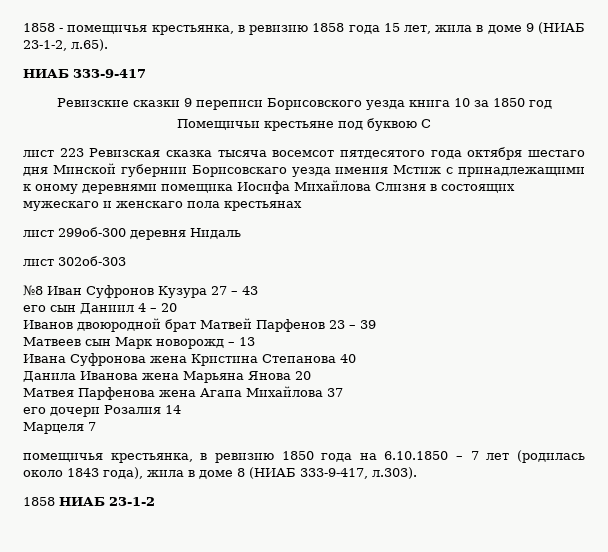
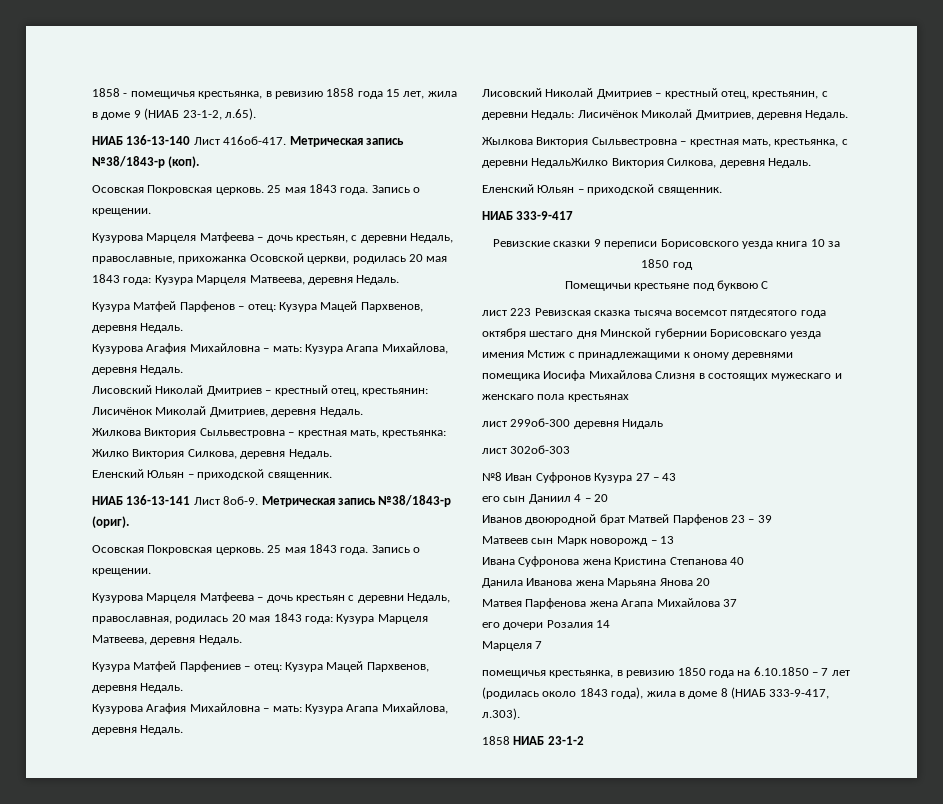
+ НИАБ 136-13-140 Лист 416об-417. Метрическая запись №38/1843-р (коп).
+ Осовская Покровская церковь. 25 мая 1843 года. Запись о крещении.
+ Кузурова Марцеля Матфеева – дочь крестьян, с деревни Недаль, православные, прихожанка Осовской церкви, родилась 20 мая 1843 года: Кузура Марцеля Матвеева, деревня Недаль.
+ Кузура Матфей Парфенов – отец: Кузура Мацей Пархвенов, деревня Недаль.
+ Кузурова Агафия Михайловна – мать: Кузура Агапа Михайлова, деревня Недаль.
+ Лисовский Николай Дмитриев – крестный отец, крестьянин: Лисичёнок Миколай Дмитриев, деревня Недаль.
+ Жилкова Виктория Сыльвестровна – крестная мать, крестьянка: Жилко Виктория Силкова, деревня Недаль.
+ Еленский Юльян – приходской священник.
+ НИАБ 136-13-141 Лист 8об-9. Метрическая запись №38/1843-р (ориг).
+ Осовская Покровская церковь. 25 мая 1843 года. Запись о крещении.
+ Кузурова Марцеля Матфеева – дочь крестьян с деревни Недаль, православная, родилась 20 мая 1843 года: Кузура Марцеля Матвеева, деревня Недаль.
+ Кузура Матфей Парфениев – отец: Кузура Мацей Пархвенов, деревня Недаль.
+ Кузурова Агафия Михайловна – мать: Кузура Агапа Михайлова, деревня Недаль.
+ Лисовский Николай Дмитриев – крестный отец, крестьянин, с деревни Недаль: Лисичёнок Миколай Дмитриев, деревня Недаль.
+ Жылкова Виктория Сыльвестровна – крестная мать, крестьянка, с деревни НедальЖилко Виктория Силкова, деревня Недаль.
+ Еленский Юльян – приходской священник.

